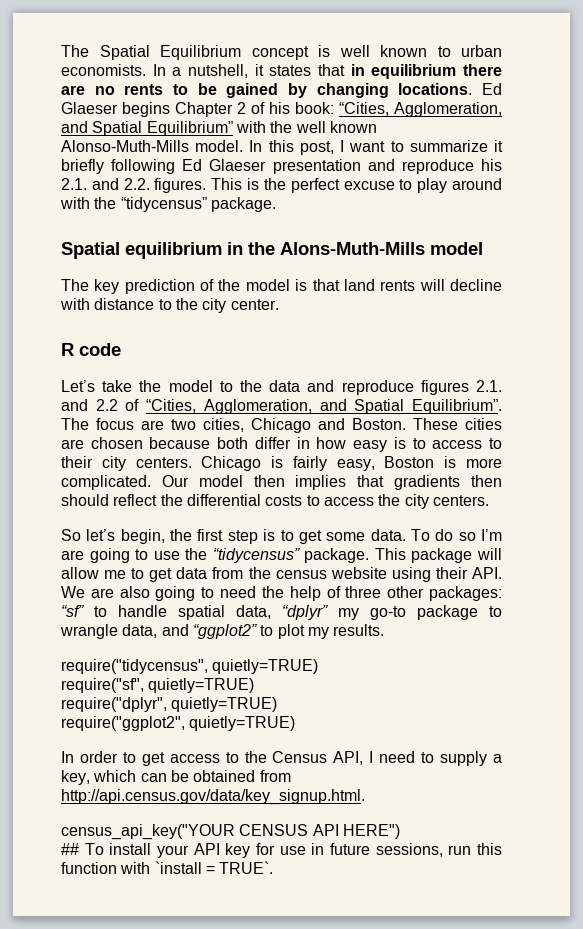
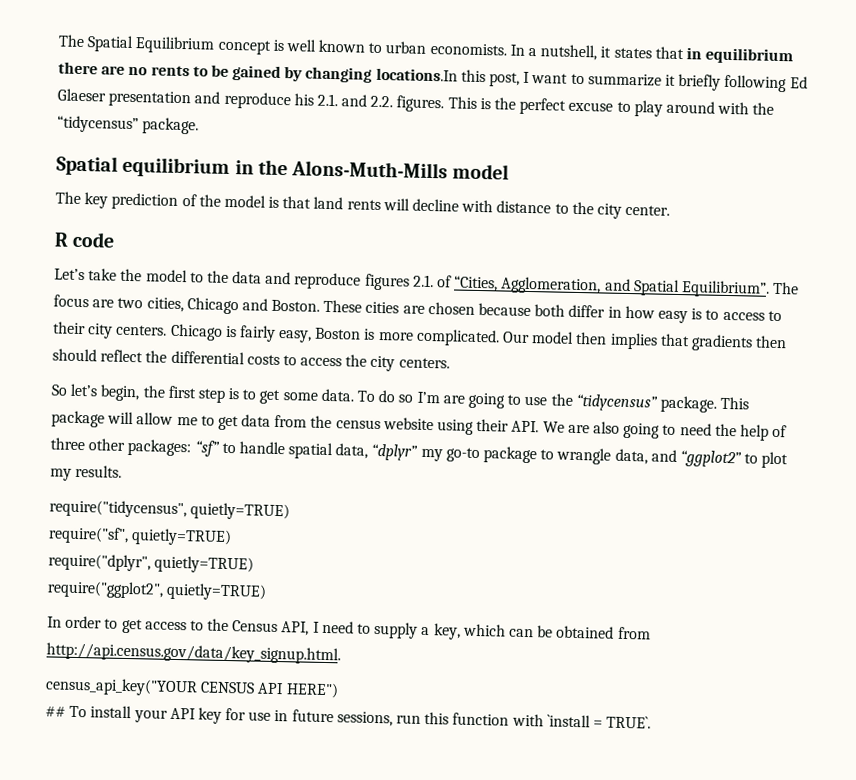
- In a nutshell, it states that in equilibrium there are no rents to be gained by changing locations. Ed Glaeser begins Chapter 2 of his book: “Cities, Agglomeration, and Spatial Equilibrium” with the well known Alonso-Muth-Mills model. In this post, I want to summarize it briefly following Ed Glaeser presentation and reproduce his 2.1. and 2.2. figures.
+ In a nutshell, it states that in equilibrium there are no rents to be gained by changing locations.In this post, I want to summarize it briefly following Ed Glaeser presentation and reproduce his 2.1. and 2.2. figures.
- Let’s take the model to the data and reproduce figures 2.1. and 2.2 of “Cities, Agglomeration, and Spatial Equilibrium”.
+ Let’s take the model to the data and reproduce figures 2.1. of “Cities, Agglomeration, and Spatial Equilibrium”.

